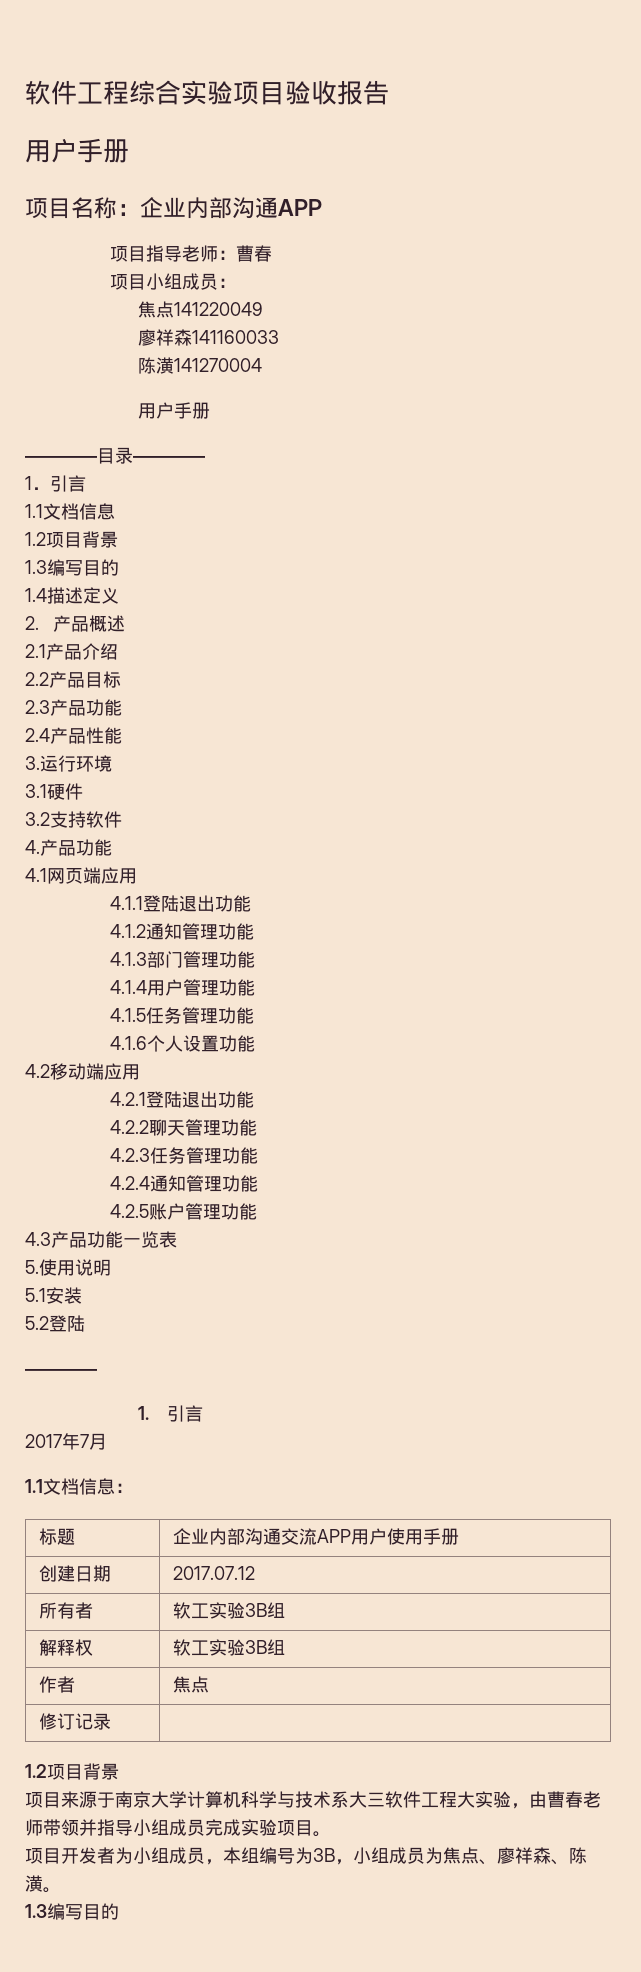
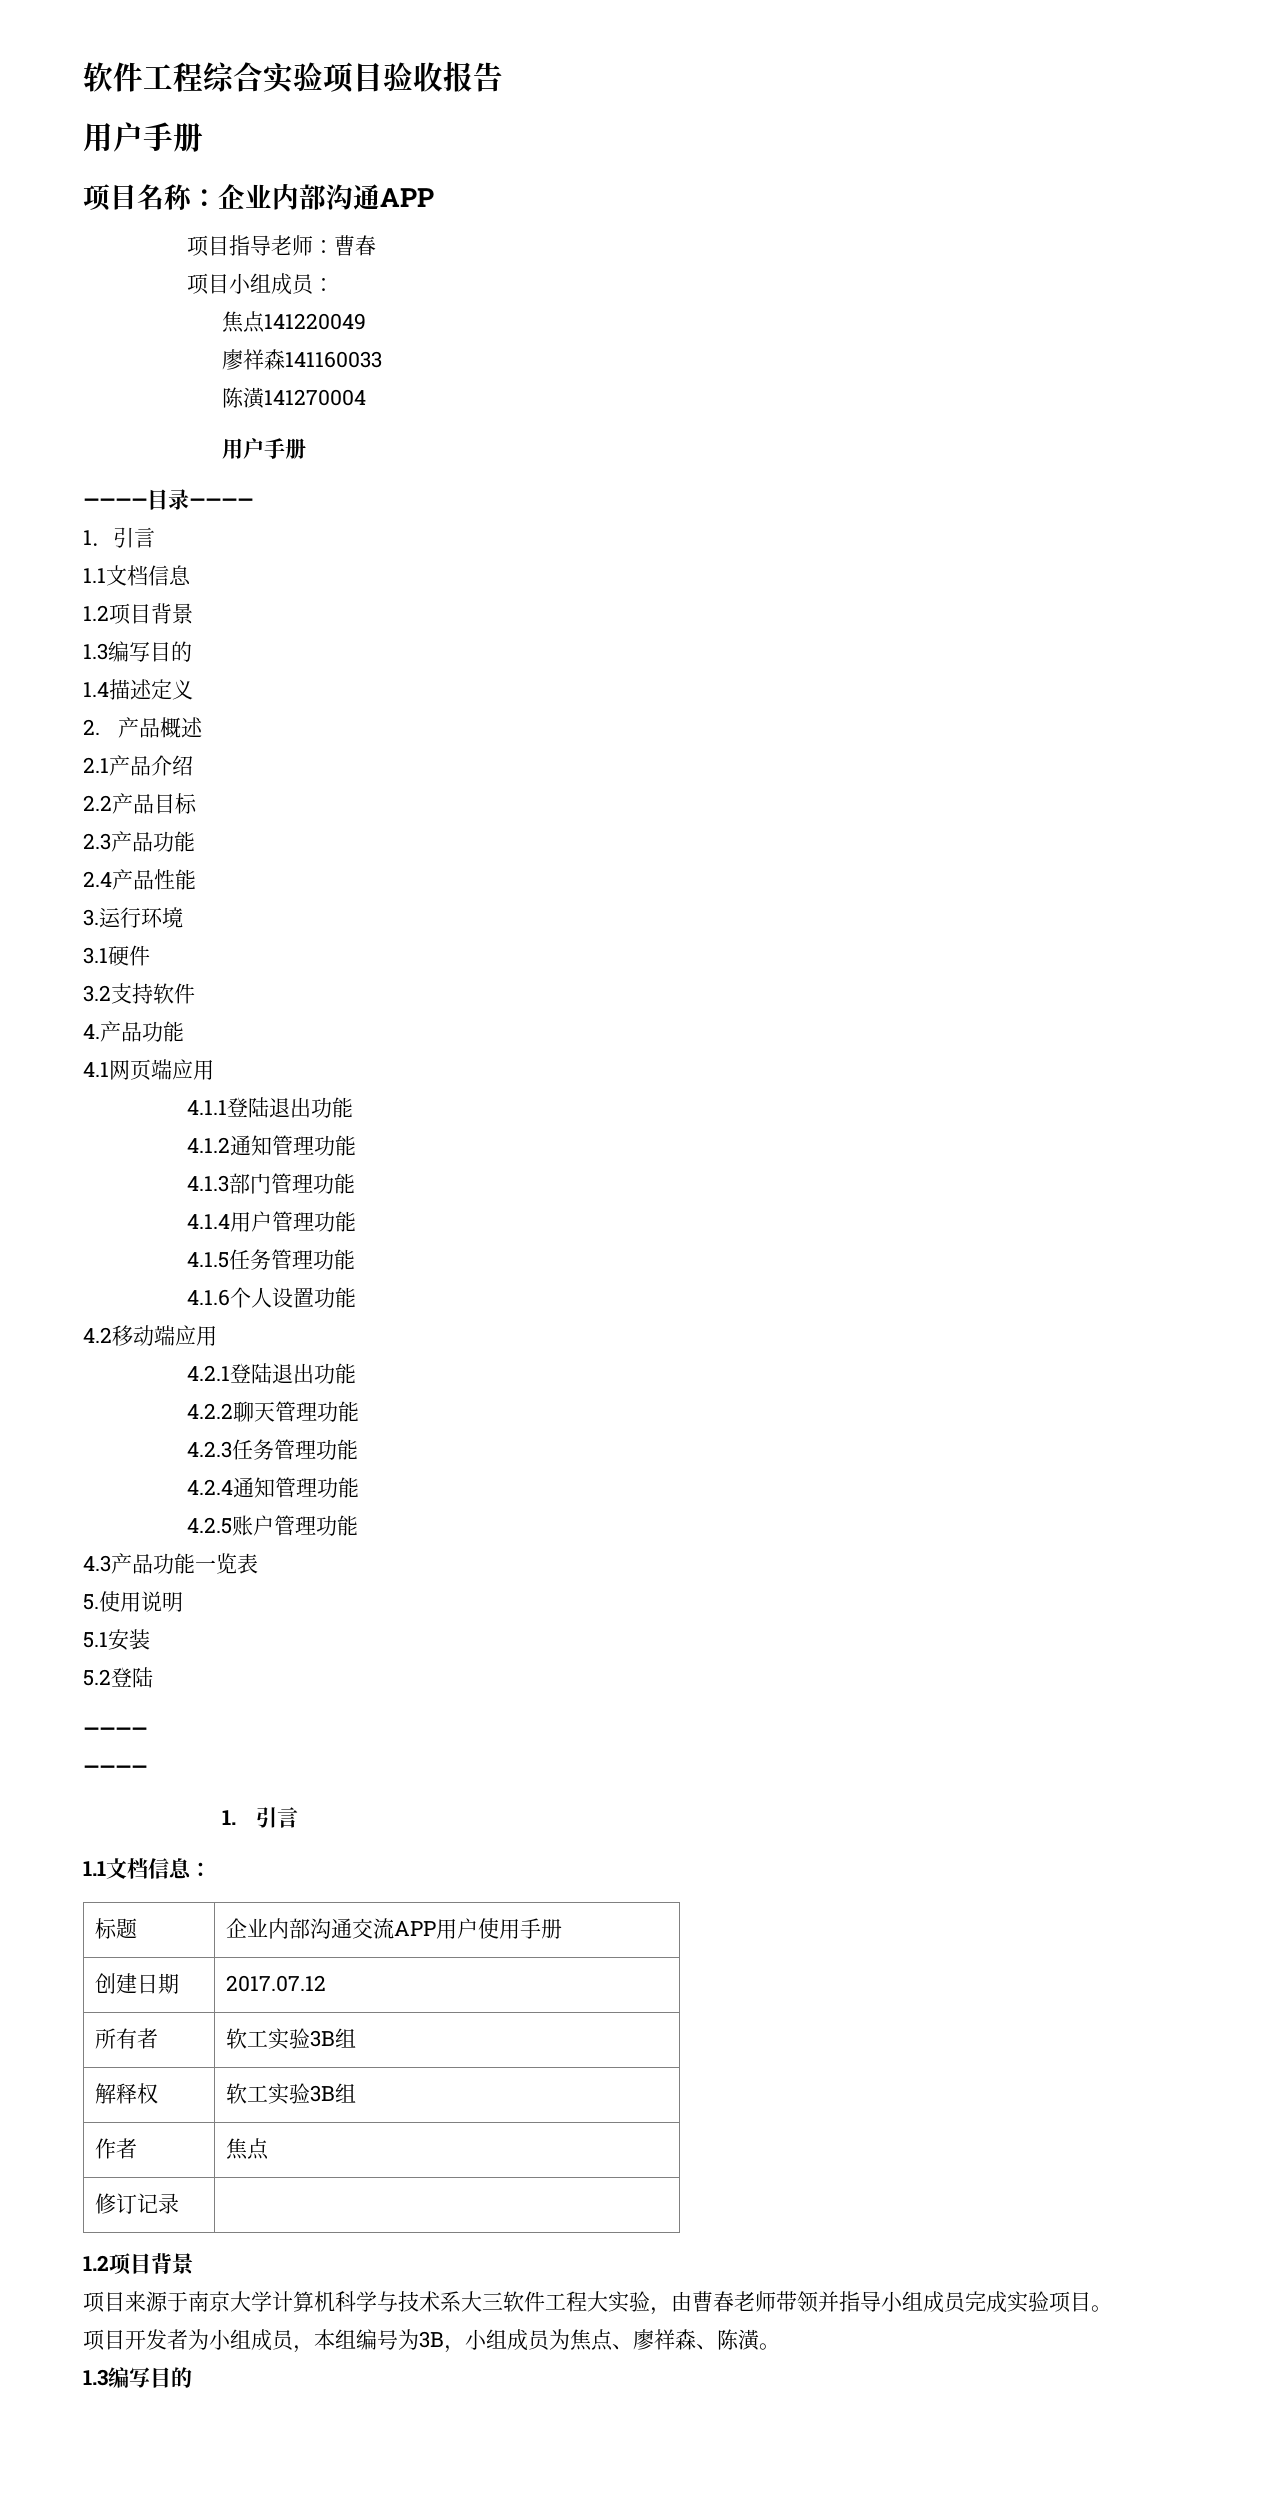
  5.2登陆
+ ————
- 2017年7月

